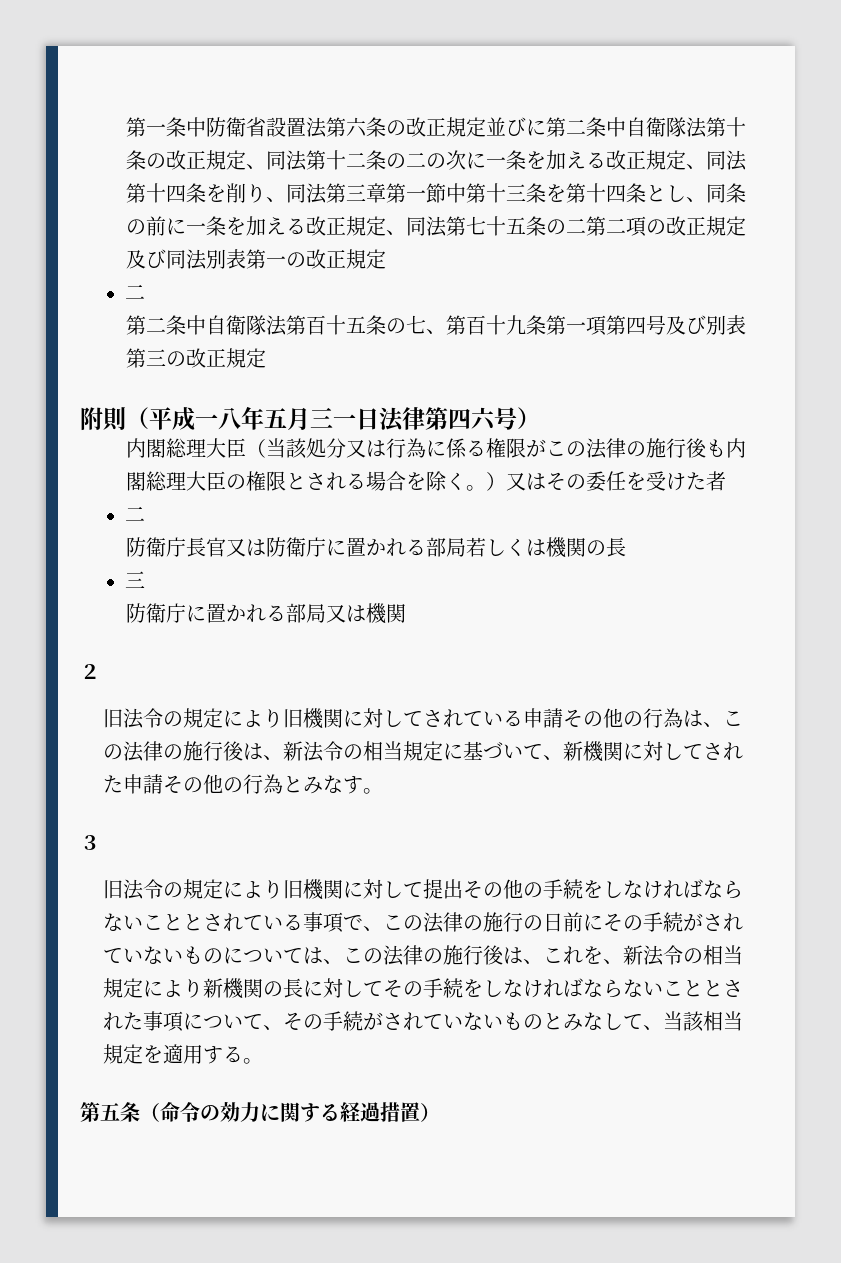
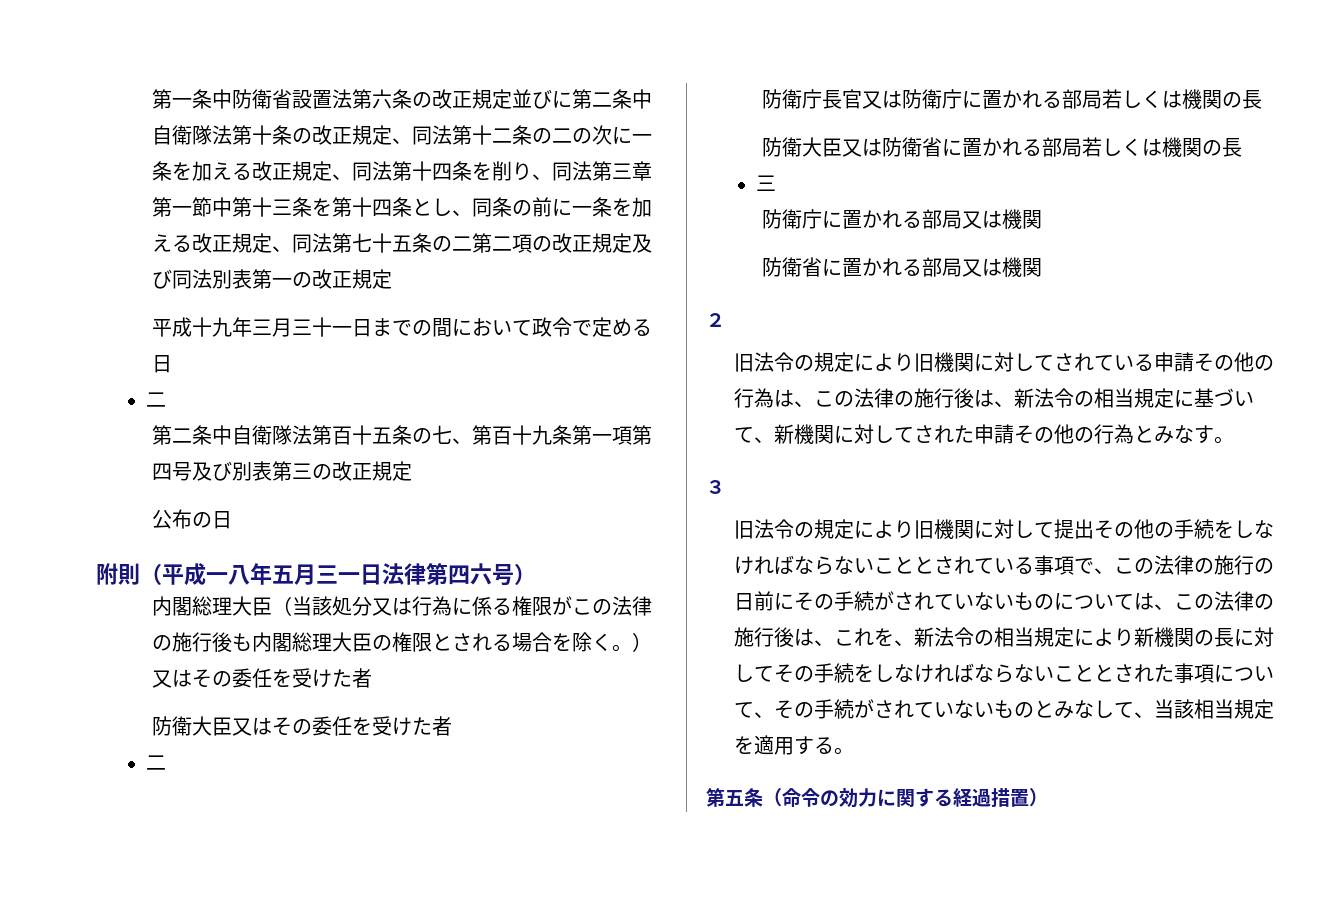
+ 平成十九年三月三十一日までの間において政令で定める日
+ 公布の日
+ 防衛大臣又はその委任を受けた者
+ 防衛大臣又は防衛省に置かれる部局若しくは機関の長
+ 防衛省に置かれる部局又は機関

